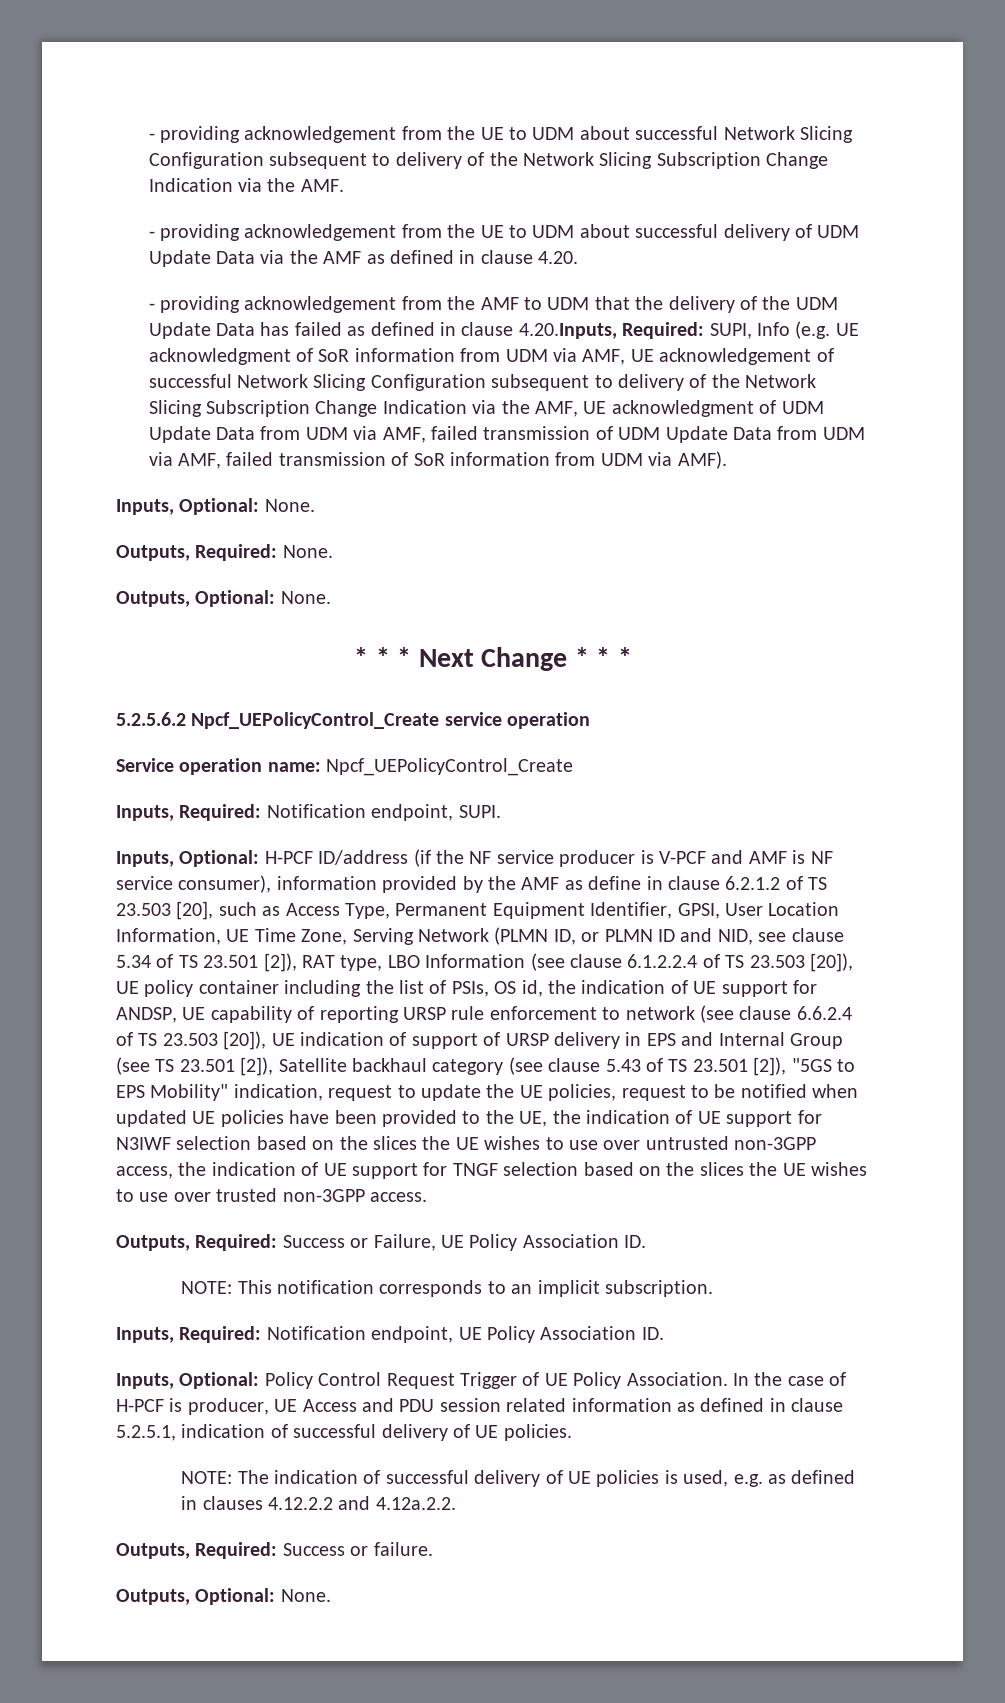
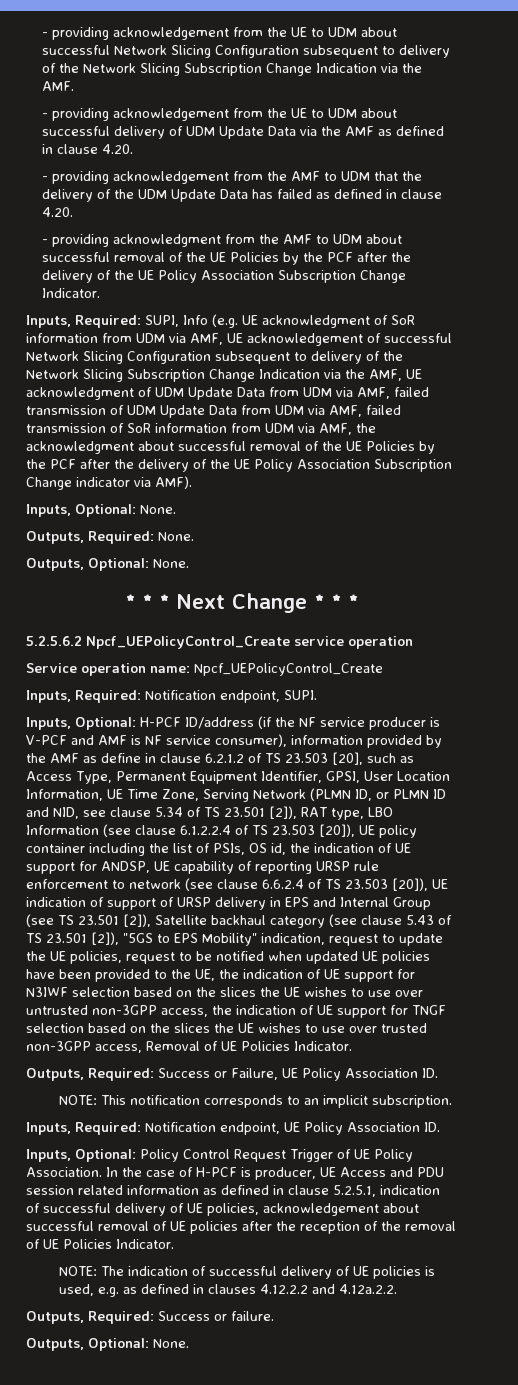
- - providing acknowledgement from the AMF to UDM that the delivery of the UDM Update Data has failed as defined in clause 4.20.Inputs, Required:
+ - providing acknowledgement from the AMF to UDM that the delivery of the UDM Update Data has failed as defined in clause 4.20.
+ - providing acknowledgment from the AMF to UDM about successful removal of the UE Policies by the PCF after the delivery of the UE Policy Association Subscription Change Indicator.
+ Inputs, Required:
- SUPI, Info (e.g. UE acknowledgment of SoR information from UDM via AMF, UE acknowledgement of successful Network Slicing Configuration subsequent to delivery of the Network Slicing Subscription Change Indication via the AMF, UE acknowledgment of UDM Update Data from UDM via AMF, failed transmission of UDM Update Data from UDM via AMF, failed transmission of SoR information from UDM via AMF).
+ SUPI, Info (e.g. UE acknowledgment of SoR information from UDM via AMF, UE acknowledgement of successful Network Slicing Configuration subsequent to delivery of the Network Slicing Subscription Change Indication via the AMF, UE acknowledgment of UDM Update Data from UDM via AMF, failed transmission of UDM Update Data from UDM via AMF, failed transmission of SoR information from UDM via AMF, the acknowledgment about successful removal of the UE Policies by the PCF after the delivery of the UE Policy Association Subscription Change indicator via AMF).
- H-PCF ID/address (if the NF service producer is V-PCF and AMF is NF service consumer), information provided by the AMF as define in clause 6.2.1.2 of TS 23.503 [20], such as Access Type, Permanent Equipment Identifier, GPSI, User Location Information, UE Time Zone, Serving Network (PLMN ID, or PLMN ID and NID, see clause 5.34 of TS 23.501 [2]), RAT type, LBO Information (see clause 6.1.2.2.4 of TS 23.503 [20]), UE policy container including the list of PSIs, OS id, the indication of UE support for ANDSP, UE capability of reporting URSP rule enforcement to network (see clause 6.6.2.4 of TS 23.503 [20]), UE indication of support of URSP delivery in EPS and Internal Group (see TS 23.501 [2]), Satellite backhaul category (see clause 5.43 of TS 23.501 [2]), "5GS to EPS Mobility" indication, request to update the UE policies, request to be notified when updated UE policies have been provided to the UE, the indication of UE support for N3IWF selection based on the slices the UE wishes to use over untrusted non-3GPP access, the indication of UE support for TNGF selection based on the slices the UE wishes to use over trusted non-3GPP access.
+ H-PCF ID/address (if the NF service producer is V-PCF and AMF is NF service consumer), information provided by the AMF as define in clause 6.2.1.2 of TS 23.503 [20], such as Access Type, Permanent Equipment Identifier, GPSI, User Location Information, UE Time Zone, Serving Network (PLMN ID, or PLMN ID and NID, see clause 5.34 of TS 23.501 [2]), RAT type, LBO Information (see clause 6.1.2.2.4 of TS 23.503 [20]), UE policy container including the list of PSIs, OS id, the indication of UE support for ANDSP, UE capability of reporting URSP rule enforcement to network (see clause 6.6.2.4 of TS 23.503 [20]), UE indication of support of URSP delivery in EPS and Internal Group (see TS 23.501 [2]), Satellite backhaul category (see clause 5.43 of TS 23.501 [2]), "5GS to EPS Mobility" indication, request to update the UE policies, request to be notified when updated UE policies have been provided to the UE, the indication of UE support for N3IWF selection based on the slices the UE wishes to use over untrusted non-3GPP access, the indication of UE support for TNGF selection based on the slices the UE wishes to use over trusted non-3GPP access, Removal of UE Policies Indicator.
- In the case of H-PCF is producer, UE Access and PDU session related information as defined in clause 5.2.5.1, indication of successful delivery of UE policies.
+ In the case of H-PCF is producer, UE Access and PDU session related information as defined in clause 5.2.5.1, indication of successful delivery of UE policies, acknowledgement about successful removal of UE policies after the reception of the removal of UE Policies Indicator.

